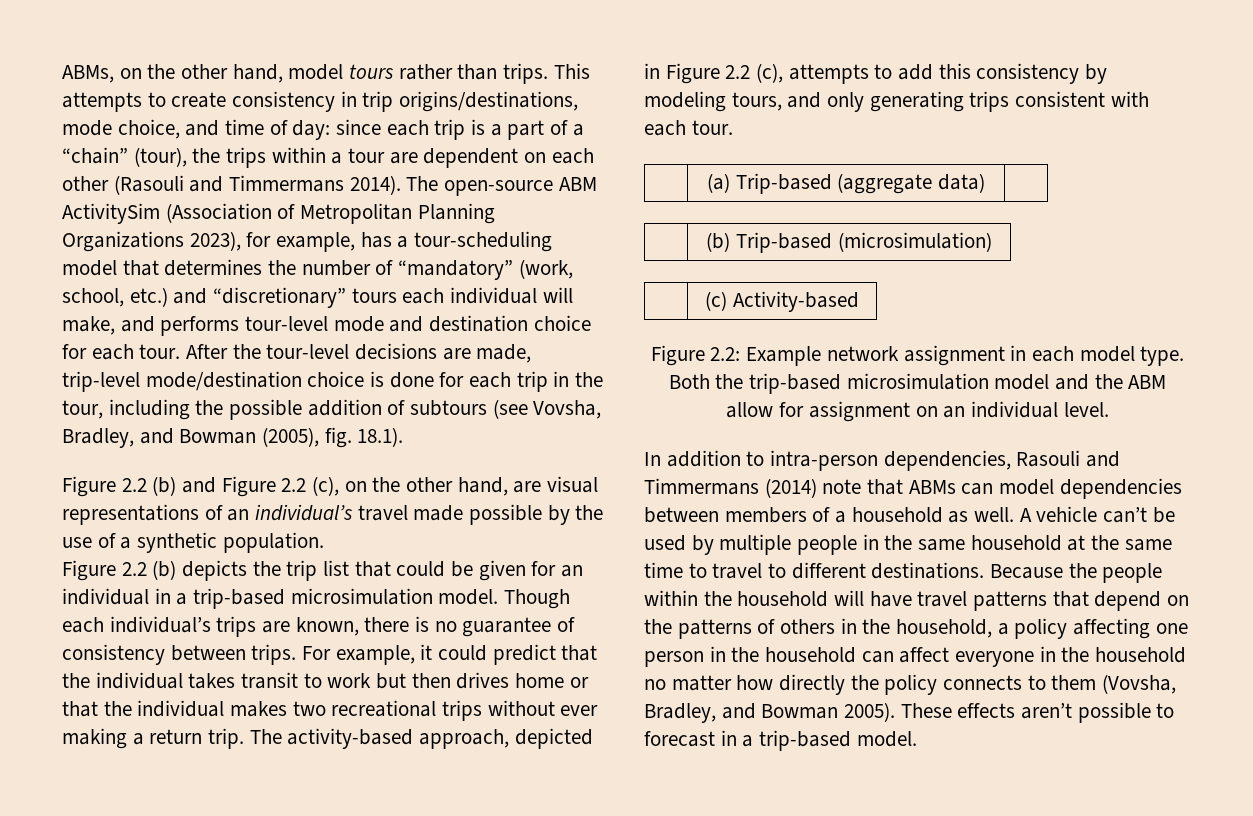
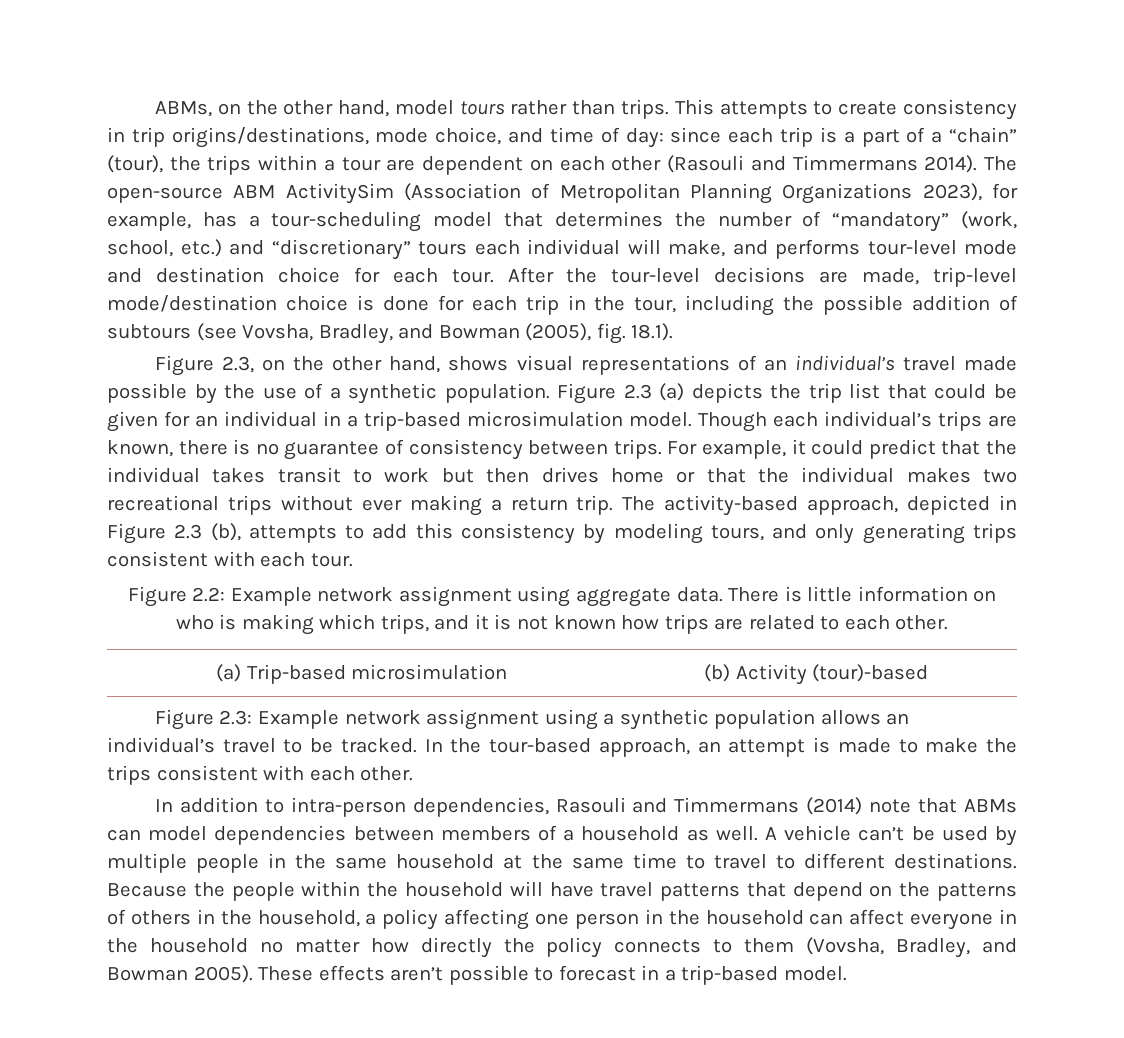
- Figure 2.2 (b) and Figure 2.2 (c), on the other hand, are visual representations of an individual’s travel made possible by the use of a synthetic population.
- Figure 2.2 (b) depicts the trip list that could be given for an individual in a trip-based microsimulation model.
+ Figure 2.3, on the other hand, shows visual representations of an individual’s travel made possible by the use of a synthetic population. Figure 2.3 (a) depicts the trip list that could be given for an individual in a trip-based microsimulation model.
- The activity-based approach, depicted in Figure 2.2 (c), attempts to add this consistency by modeling tours, and only generating trips consistent with each tour.
+ The activity-based approach, depicted in Figure 2.3 (b), attempts to add this consistency by modeling tours, and only generating trips consistent with each tour.
- | (a) Trip-based (aggregate data) |
- | (b) Trip-based (microsimulation)
- | (c) Activity-based
- Figure 2.2: Example network assignment in each model type. Both the trip-based microsimulation model and the ABM allow for assignment on an individual level.
+ Figure 2.2: Example network assignment using aggregate data. There is little information on who is making which trips, and it is not known how trips are related to each other.
+ (a) Trip-based microsimulation | (b) Activity (tour)-based
+ Figure 2.3: Example network assignment using a synthetic population allows an individual’s travel to be tracked. In the tour-based approach, an attempt is made to make the trips consistent with each other.

